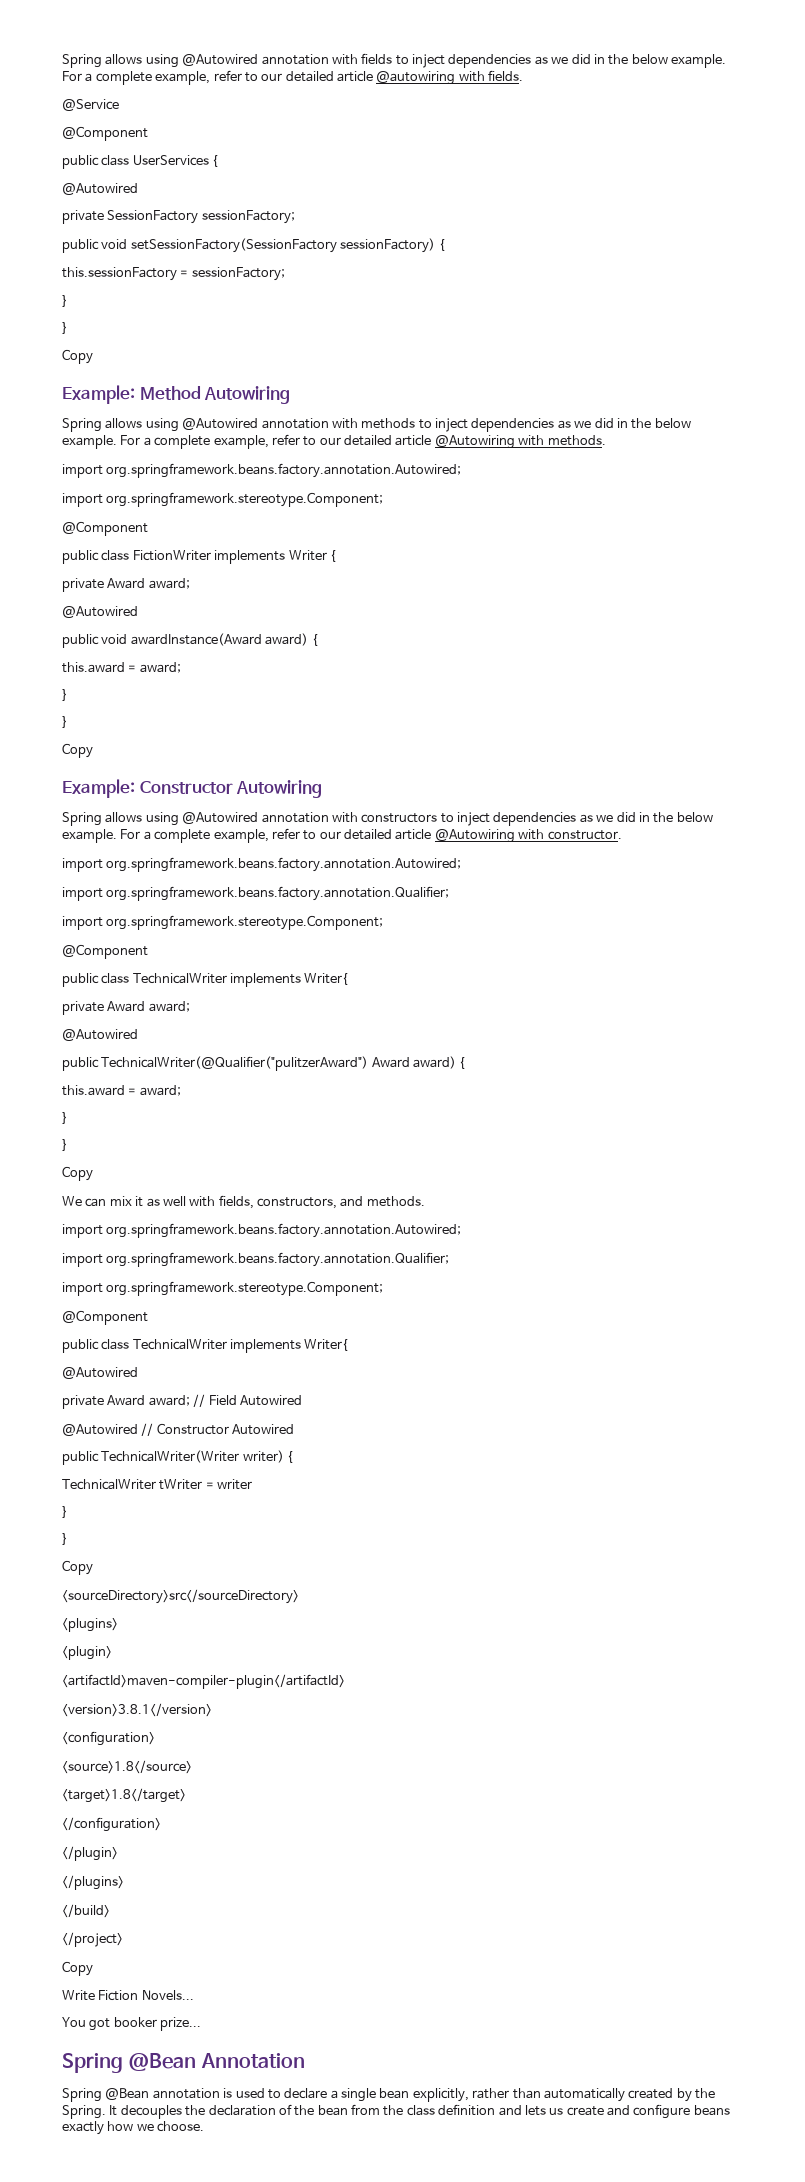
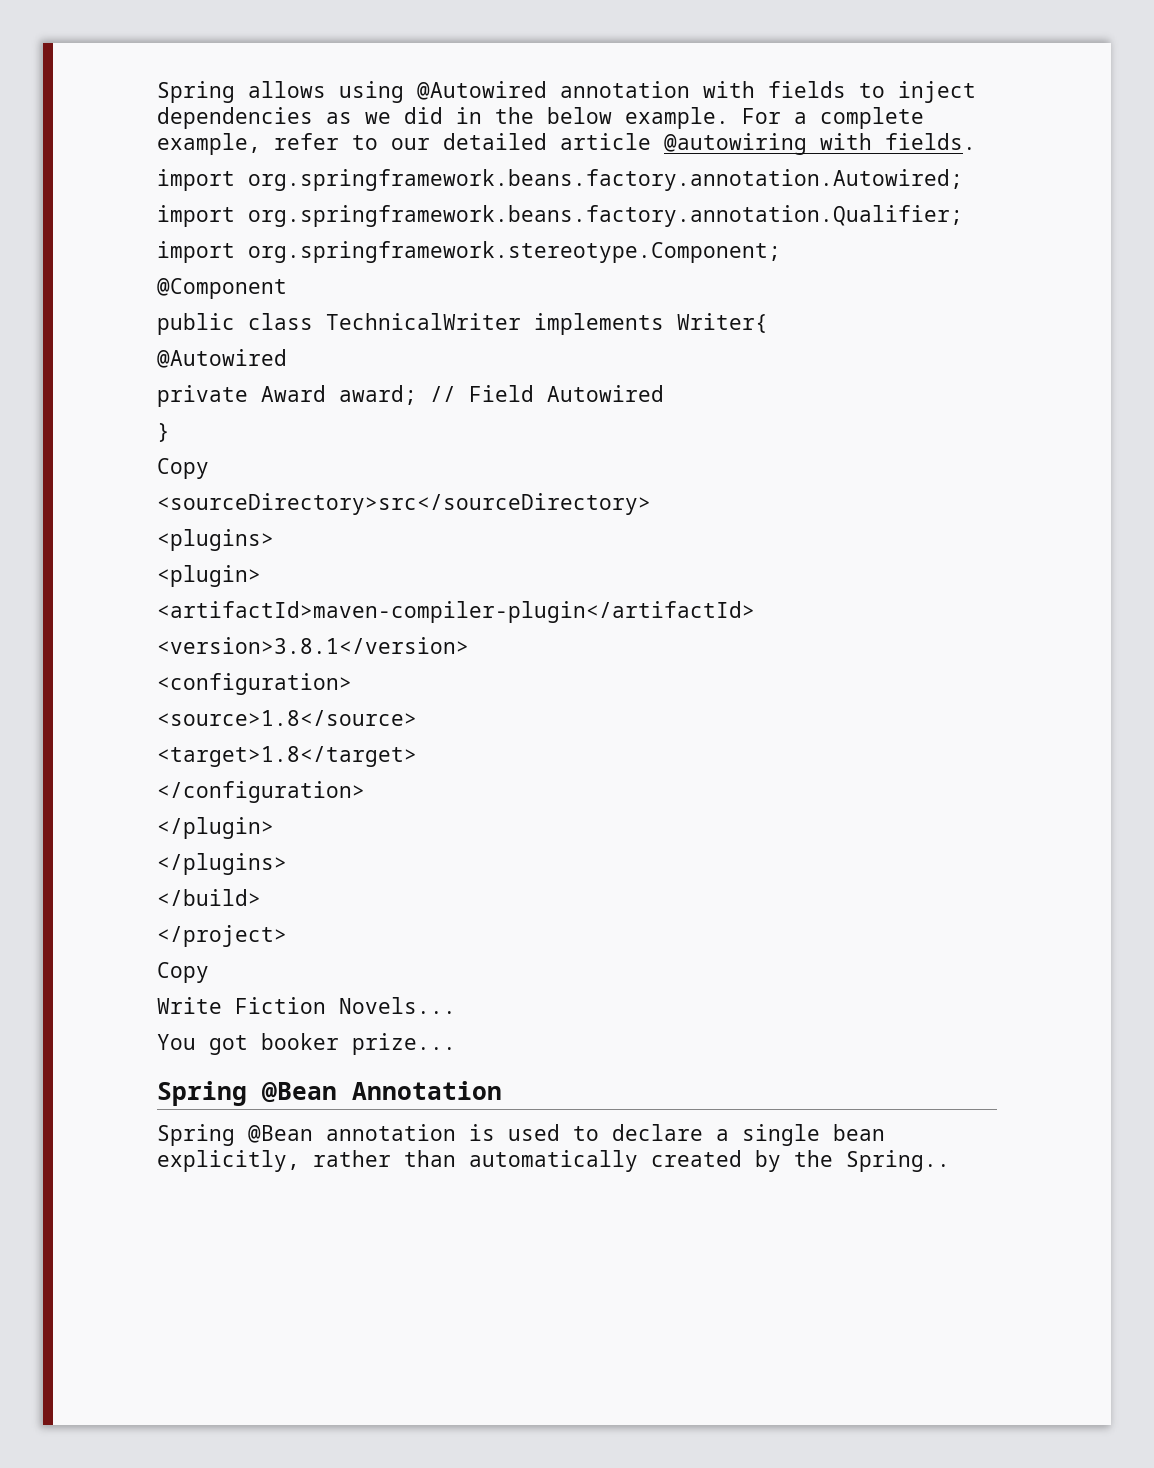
- @Service
- @Component
- public class UserServices {
- @Autowired
- private SessionFactory sessionFactory;
- public void setSessionFactory(SessionFactory sessionFactory) {
- this.sessionFactory = sessionFactory;
- }
- }
- Copy
- Example: Method Autowiring
- Spring allows using @Autowired annotation with methods to inject dependencies as we did in the below example. For a complete example, refer to our detailed article @Autowiring with methods.
- import org.springframework.beans.factory.annotation.Autowired;
- import org.springframework.stereotype.Component;
- @Component
- public class FictionWriter implements Writer {
- private Award award;
- @Autowired
- public void awardInstance(Award award) {
- this.award = award;
- }
- }
- Copy
- Example: Constructor Autowiring
- Spring allows using @Autowired annotation with constructors to inject dependencies as we did in the below example. For a complete example, refer to our detailed article @Autowiring with constructor.
- import org.springframework.beans.factory.annotation.Autowired;
- import org.springframework.beans.factory.annotation.Qualifier;
- import org.springframework.stereotype.Component;
- @Component
- public class TechnicalWriter implements Writer{
- private Award award;
- @Autowired
- public TechnicalWriter(@Qualifier("pulitzerAward") Award award) {
- this.award = award;
- }
- }
- Copy
- We can mix it as well with fields, constructors, and methods.
- @Autowired // Constructor Autowired
- public TechnicalWriter(Writer writer) {
- TechnicalWriter tWriter = writer
- }
- Spring @Bean annotation is used to declare a single bean explicitly, rather than automatically created by the Spring. It decouples the declaration of the bean from the class definition and lets us create and configure beans exactly how we choose.
+ Spring @Bean annotation is used to declare a single bean explicitly, rather than automatically created by the Spring..

